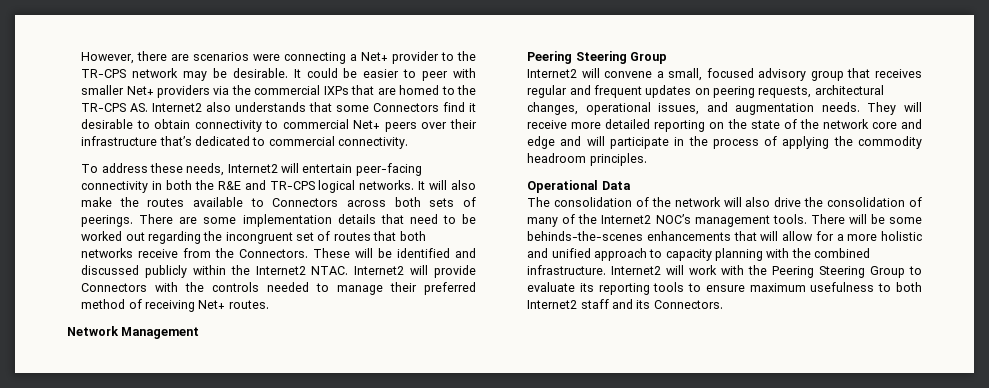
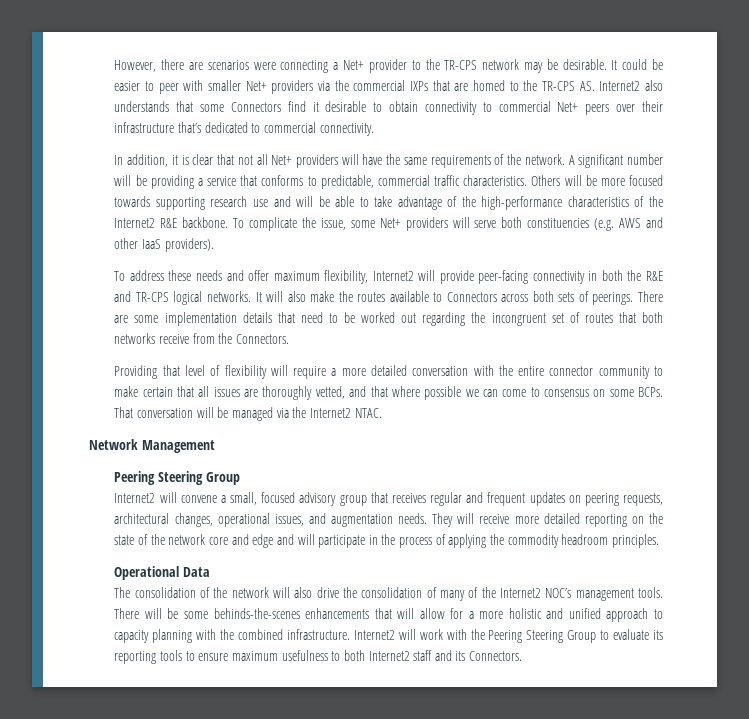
- To address these needs, Internet2 will entertain peer-facing connectivity in both the R&E and TR-CPS logical networks.
+ In addition, it is clear that not all Net+ providers will have the same requirements of the network. A significant number will be providing a service that conforms to predictable, commercial traffic characteristics. Others will be more focused towards supporting research use and will be able to take advantage of the high-performance characteristics of the Internet2 R&E backbone. To complicate the issue, some Net+ providers will serve both constituencies (e.g. AWS and other IaaS providers).
+ To address these needs and offer maximum flexibility, Internet2 will provide peer-facing connectivity in both the R&E and TR-CPS logical networks.
- There are some implementation details that need to be worked out regarding the incongruent set of routes that both networks receive from the Connectors. These will be identified and discussed publicly within the Internet2 NTAC. Internet2 will provide Connectors with the controls needed to manage their preferred method of receiving Net+ routes.
+ There are some implementation details that need to be worked out regarding the incongruent set of routes that both networks receive from the Connectors.
+ Providing that level of flexibility will require a more detailed conversation with the entire connector community to make certain that all issues are thoroughly vetted, and that where possible we can come to consensus on some BCPs. That conversation will be managed via the Internet2 NTAC.

